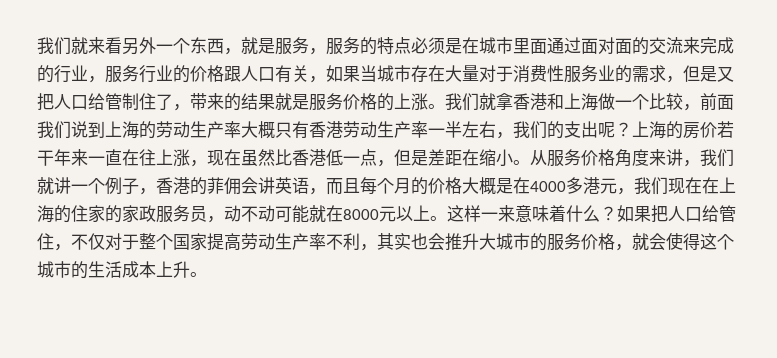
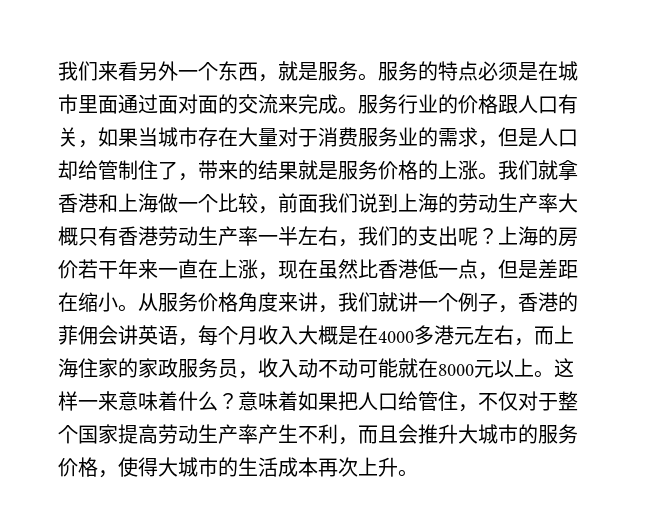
- 我们就来看另外一个东西，就是服务，服务的特点必须是在城市里面通过面对面的交流来完成的行业，服务行业的价格跟人口有关，如果当城市存在大量对于消费性服务业的需求，但是又把人口给管制住了，带来的结果就是服务价格的上涨。
+ 我们来看另外一个东西，就是服务。服务的特点必须是在城市里面通过面对面的交流来完成。服务行业的价格跟人口有关，如果当城市存在大量对于消费服务业的需求，但是人口却给管制住了，带来的结果就是服务价格的上涨。
- 上海的房价若干年来一直在往上涨，现在虽然比香港低一点，但是差距在缩小。
+ 上海的房价若干年来一直在上涨，现在虽然比香港低一点，但是差距在缩小。
- 从服务价格角度来讲，我们就讲一个例子，香港的菲佣会讲英语，而且每个月的价格大概是在4000多港元，我们现在在上海的住家的家政服务员，动不动可能就在8000元以上。
+ 从服务价格角度来讲，我们就讲一个例子，香港的菲佣会讲英语，每个月收入大概是在4000多港元左右，而上海住家的家政服务员，收入动不动可能就在8000元以上。
- 如果把人口给管住，不仅对于整个国家提高劳动生产率不利，其实也会推升大城市的服务价格，就会使得这个城市的生活成本上升。
+ 意味着如果把人口给管住，不仅对于整个国家提高劳动生产率产生不利，而且会推升大城市的服务价格，使得大城市的生活成本再次上升。

